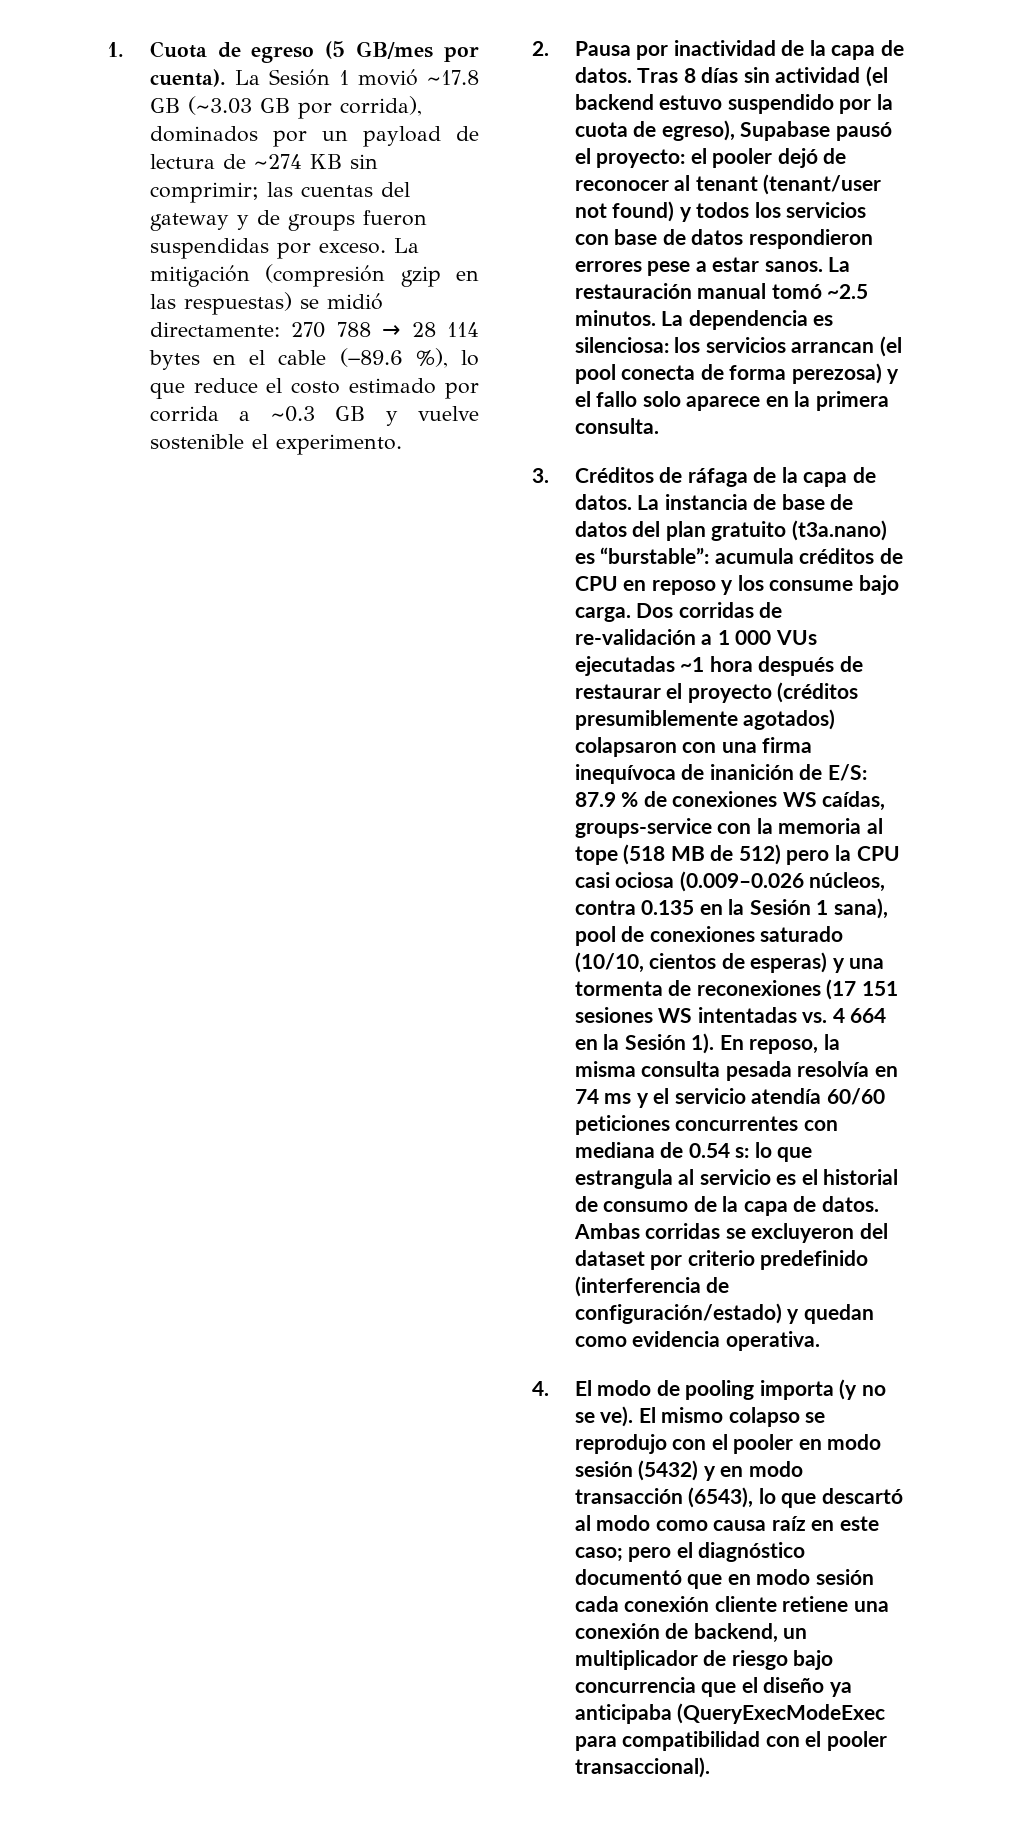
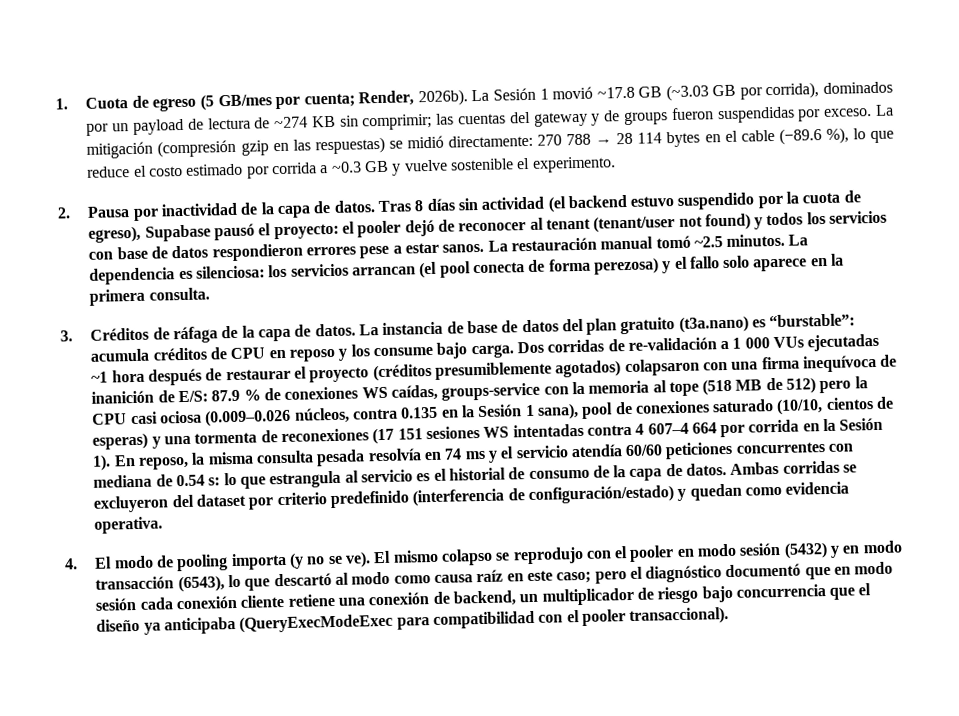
- 1. Cuota de egreso (5 GB/mes por cuenta).
+ 1. Cuota de egreso (5 GB/mes por cuenta; Render, 2026b).
- 87.9 % de conexiones WS caídas, groups-service con la memoria al tope (518 MB de 512) pero la CPU casi ociosa (0.009–0.026 núcleos, contra 0.135 en la Sesión 1 sana), pool de conexiones saturado (10/10, cientos de esperas) y una tormenta de reconexiones (17 151 sesiones WS intentadas vs. 4 664 en la Sesión 1).
+ 87.9 % de conexiones WS caídas, groups-service con la memoria al tope (518 MB de 512) pero la CPU casi ociosa (0.009–0.026 núcleos, contra 0.135 en la Sesión 1 sana), pool de conexiones saturado (10/10, cientos de esperas) y una tormenta de reconexiones (17 151 sesiones WS intentadas contra 4 607–4 664 por corrida en la Sesión 1).

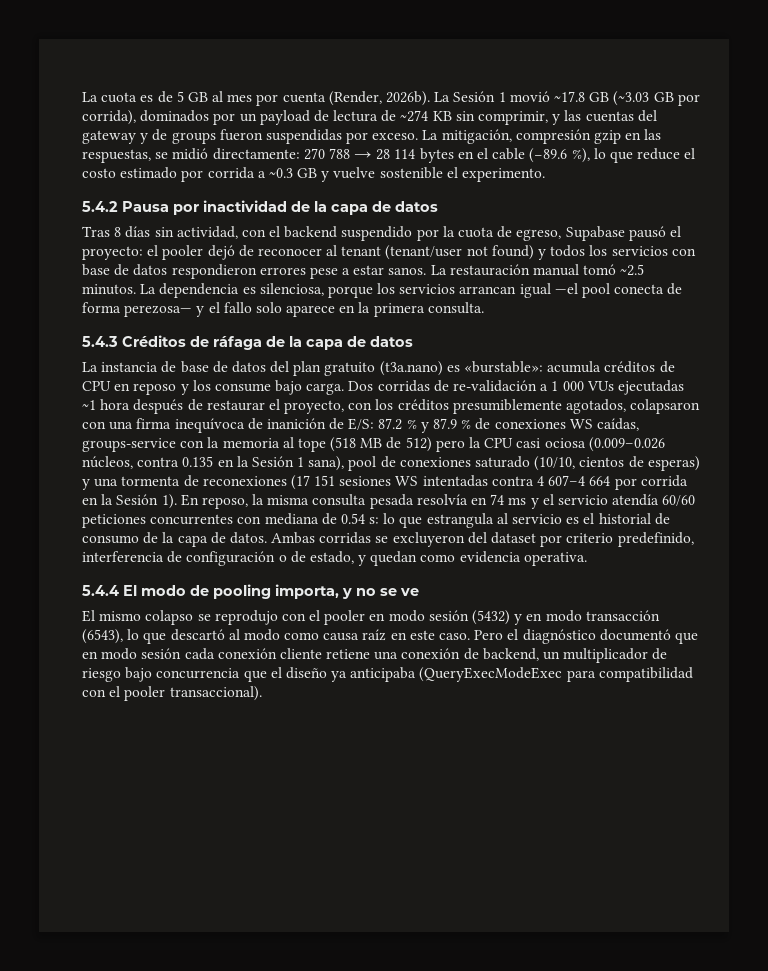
- 1. Cuota de egreso (5 GB/mes por cuenta; Render, 2026b).
+ La cuota es de 5 GB al mes por cuenta (Render, 2026b).
- La Sesión 1 movió ~17.8 GB (~3.03 GB por corrida), dominados por un payload de lectura de ~274 KB sin comprimir; las cuentas del gateway y de groups fueron suspendidas por exceso.
+ La Sesión 1 movió ~17.8 GB (~3.03 GB por corrida), dominados por un payload de lectura de ~274 KB sin comprimir, y las cuentas del gateway y de groups fueron suspendidas por exceso.
- La mitigación (compresión gzip en las respuestas) se midió directamente: 270 788 → 28 114 bytes en el cable (−89.6 %), lo que reduce el costo estimado por corrida a ~0.3 GB y vuelve sostenible el experimento.
+ La mitigación, compresión gzip en las respuestas, se midió directamente: 270 788 → 28 114 bytes en el cable (−89.6 %), lo que reduce el costo estimado por corrida a ~0.3 GB y vuelve sostenible el experimento.
- 2. Pausa por inactividad de la capa de datos. Tras 8 días sin actividad (el backend estuvo suspendido por la cuota de egreso), Supabase pausó el proyecto: el pooler dejó de reconocer al tenant (tenant/user not found) y todos los servicios con base de datos respondieron errores pese a estar sanos.
+ 5.4.2 Pausa por inactividad de la capa de datos
+ Tras 8 días sin actividad, con el backend suspendido por la cuota de egreso, Supabase pausó el proyecto: el pooler dejó de reconocer al tenant (tenant/user not found) y todos los servicios con base de datos respondieron errores pese a estar sanos.
- La dependencia es silenciosa: los servicios arrancan (el pool conecta de forma perezosa) y el fallo solo aparece en la primera consulta.
+ La dependencia es silenciosa, porque los servicios arrancan igual —el pool conecta de forma perezosa— y el fallo solo aparece en la primera consulta.
- 3. Créditos de ráfaga de la capa de datos. La instancia de base de datos del plan gratuito (t3a.nano) es “burstable”: acumula créditos de CPU en reposo y los consume bajo carga.
+ 5.4.3 Créditos de ráfaga de la capa de datos
+ La instancia de base de datos del plan gratuito (t3a.nano) es «burstable»: acumula créditos de CPU en reposo y los consume bajo carga.
- Dos corridas de re-validación a 1 000 VUs ejecutadas ~1 hora después de restaurar el proyecto (créditos presumiblemente agotados) colapsaron con una firma inequívoca de inanición de E/S:
+ Dos corridas de re-validación a 1 000 VUs ejecutadas ~1 hora después de restaurar el proyecto, con los créditos presumiblemente agotados, colapsaron con una firma inequívoca de inanición de E/S:
- 87.9 % de conexiones WS caídas, groups-service con la memoria al tope (518 MB de 512) pero la CPU casi ociosa (0.009–0.026 núcleos, contra 0.135 en la Sesión 1 sana), pool de conexiones saturado (10/10, cientos de esperas) y una tormenta de reconexiones (17 151 sesiones WS intentadas contra 4 607–4 664 por corrida en la Sesión 1).
+ 87.2 % y 87.9 % de conexiones WS caídas, groups-service con la memoria al tope (518 MB de 512) pero la CPU casi ociosa (0.009–0.026 núcleos, contra 0.135 en la Sesión 1 sana), pool de conexiones saturado (10/10, cientos de esperas) y una tormenta de reconexiones (17 151 sesiones WS intentadas contra 4 607–4 664 por corrida en la Sesión 1).
- Ambas corridas se excluyeron del dataset por criterio predefinido (interferencia de configuración/estado) y quedan como evidencia operativa.
+ Ambas corridas se excluyeron del dataset por criterio predefinido, interferencia de configuración o de estado, y quedan como evidencia operativa.
- 4. El modo de pooling importa (y no se ve). El mismo colapso se reprodujo con el pooler en modo sesión (5432) y en modo transacción (6543), lo que descartó al modo como causa raíz en este caso; pero el diagnóstico documentó que en modo sesión cada conexión cliente retiene una conexión de backend, un multiplicador de riesgo bajo concurrencia que el diseño ya anticipaba (QueryExecModeExec para compatibilidad con el pooler transaccional).
+ 5.4.4 El modo de pooling importa, y no se ve
+ El mismo colapso se reprodujo con el pooler en modo sesión (5432) y en modo transacción (6543), lo que descartó al modo como causa raíz en este caso. Pero el diagnóstico documentó que en modo sesión cada conexión cliente retiene una conexión de backend, un multiplicador de riesgo bajo concurrencia que el diseño ya anticipaba (QueryExecModeExec para compatibilidad con el pooler transaccional).

